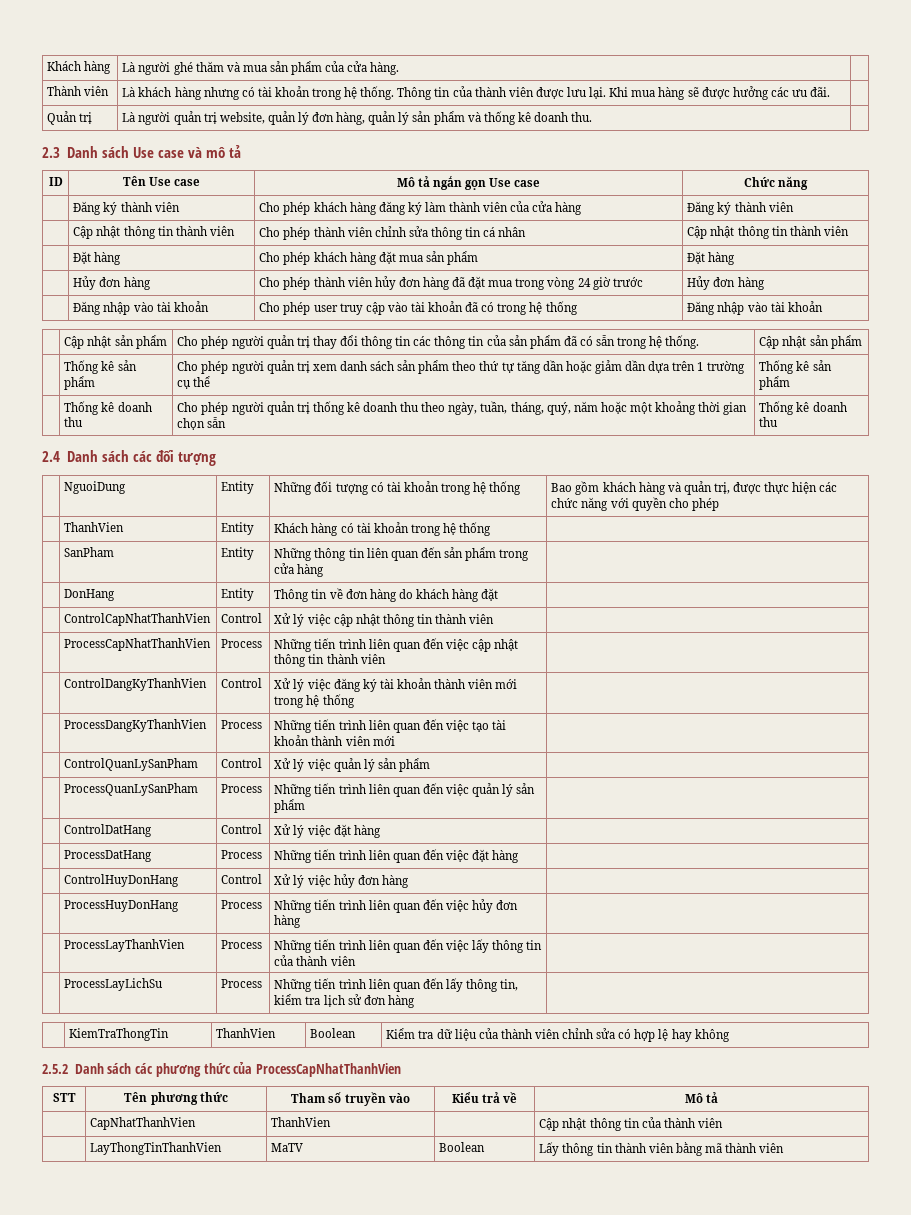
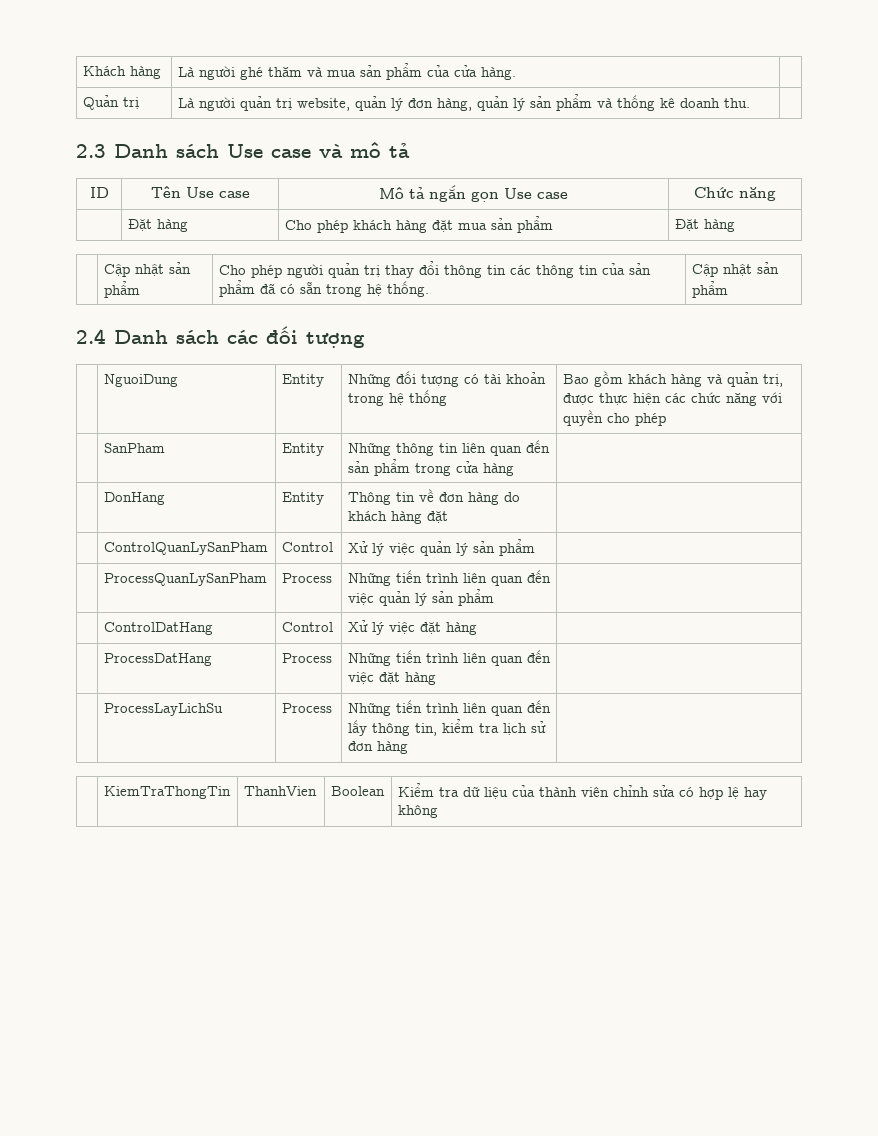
- Thành viên | Là khách hàng nhưng có tài khoản trong hệ thống. Thông tin của thành viên được lưu lại. Khi mua hàng sẽ được hưởng các ưu đãi. |
- | Đăng ký thành viên | Cho phép khách hàng đăng ký làm thành viên của cửa hàng | Đăng ký thành viên
- | Cập nhật thông tin thành viên | Cho phép thành viên chỉnh sửa thông tin cá nhân | Cập nhật thông tin thành viên
- | Hủy đơn hàng | Cho phép thành viên hủy đơn hàng đã đặt mua trong vòng 24 giờ trước | Hủy đơn hàng
- | Đăng nhập vào tài khoản | Cho phép user truy cập vào tài khoản đã có trong hệ thống | Đăng nhập vào tài khoản
- | Thống kê sản phẩm | Cho phép người quản trị xem danh sách sản phẩm theo thứ tự tăng dần hoặc giảm dần dựa trên 1 trường cụ thể | Thống kê sản phẩm
- | Thống kê doanh thu | Cho phép người quản trị thống kê doanh thu theo ngày, tuần, tháng, quý, năm hoặc một khoảng thời gian chọn sẵn | Thống kê doanh thu
- | ThanhVien | Entity | Khách hàng có tài khoản trong hệ thống |
- | ControlCapNhatThanhVien | Control | Xử lý việc cập nhật thông tin thành viên |
- | ProcessCapNhatThanhVien | Process | Những tiến trình liên quan đến việc cập nhật thông tin thành viên |
- | ControlDangKyThanhVien | Control | Xử lý việc đăng ký tài khoản thành viên mới trong hệ thống |
- | ProcessDangKyThanhVien | Process | Những tiến trình liên quan đến việc tạo tài khoản thành viên mới |
- | ControlHuyDonHang | Control | Xử lý việc hủy đơn hàng |
- | ProcessHuyDonHang | Process | Những tiến trình liên quan đến việc hủy đơn hàng |
- | ProcessLayThanhVien | Process | Những tiến trình liên quan đến việc lấy thông tin của thành viên |
- 2.5.2 Danh sách các phương thức của ProcessCapNhatThanhVien
- STT | Tên phương thức | Tham số truyền vào | Kiểu trả về | Mô tả
- | CapNhatThanhVien | ThanhVien | | Cập nhật thông tin của thành viên
- | LayThongTinThanhVien | MaTV | Boolean | Lấy thông tin thành viên bằng mã thành viên

